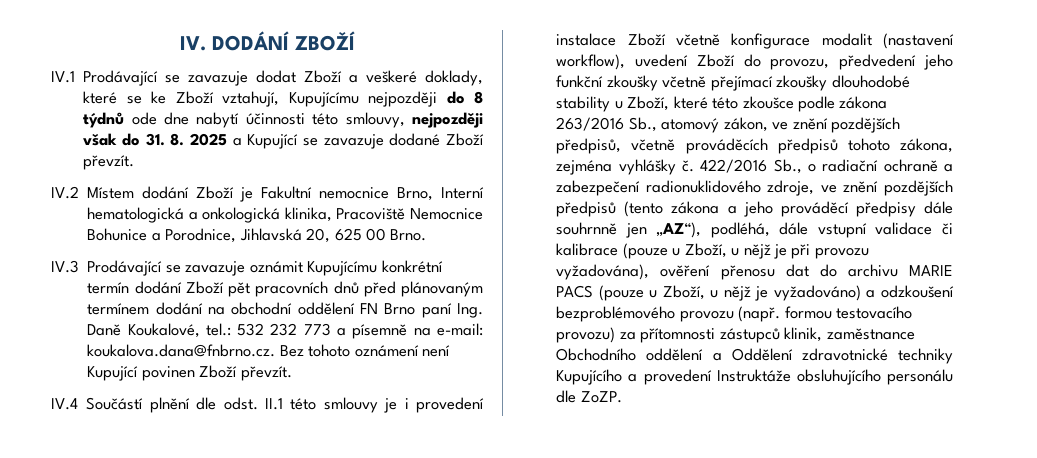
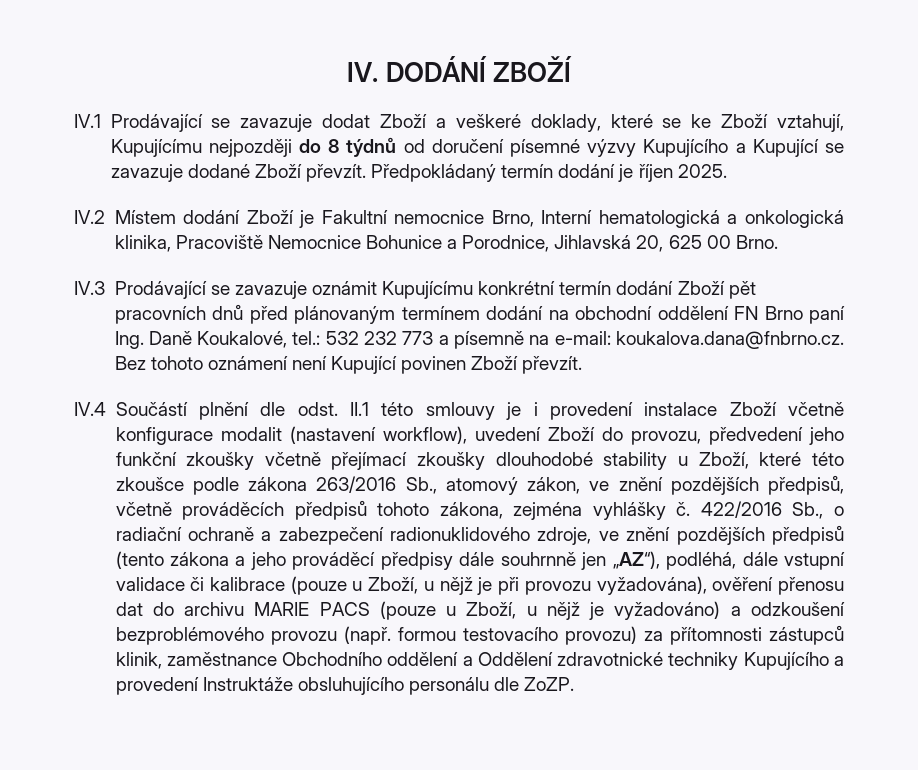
- IV.1 Prodávající se zavazuje dodat Zboží a veškeré doklady, které se ke Zboží vztahují, Kupujícímu nejpozději do 8 týdnů ode dne nabytí účinnosti této smlouvy, nejpozději však do 31. 8. 2025 a Kupující se zavazuje dodané Zboží převzít.
+ IV.1 Prodávající se zavazuje dodat Zboží a veškeré doklady, které se ke Zboží vztahují, Kupujícímu nejpozději do 8 týdnů od doručení písemné výzvy Kupujícího a Kupující se zavazuje dodané Zboží převzít. Předpokládaný termín dodání je říjen 2025.

